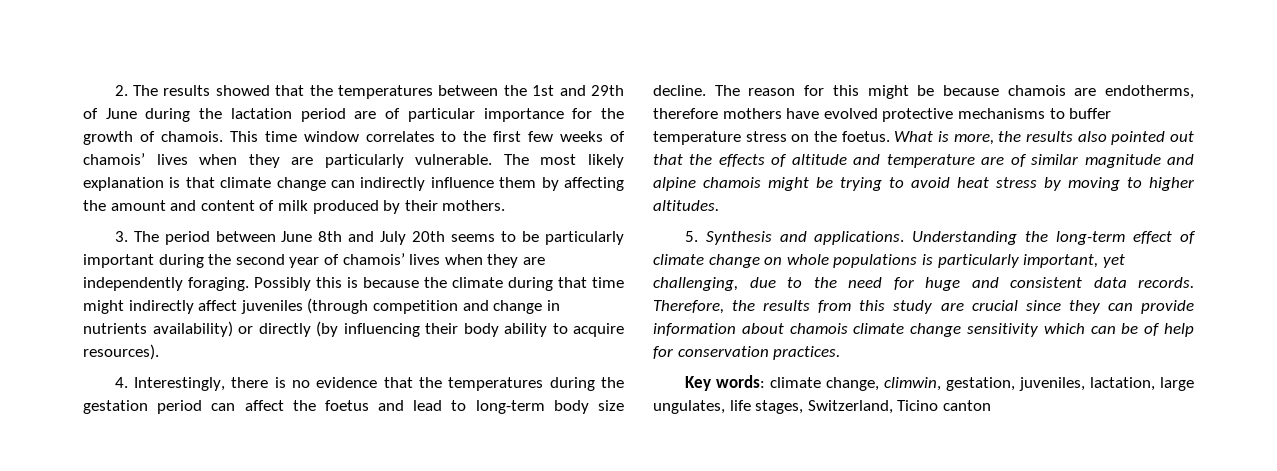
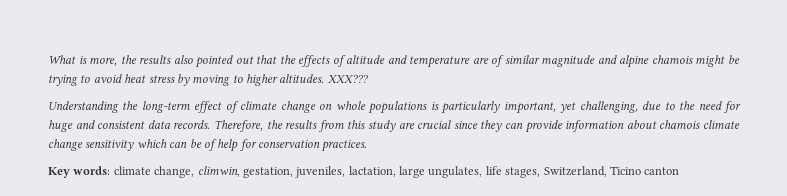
- 2. The results showed that the temperatures between the 1st and 29th of June during the lactation period are of particular importance for the growth of chamois. This time window correlates to the first few weeks of chamois’ lives when they are particularly vulnerable. The most likely explanation is that climate change can indirectly influence them by affecting the amount and content of milk produced by their mothers.
- 3. The period between June 8th and July 20th seems to be particularly important during the second year of chamois’ lives when they are independently foraging. Possibly this is because the climate during that time might indirectly affect juveniles (through competition and change in nutrients availability) or directly (by influencing their body ability to acquire resources).
- 4. Interestingly, there is no evidence that the temperatures during the gestation period can affect the foetus and lead to long-term body size decline. The reason for this might be because chamois are endotherms, therefore mothers have evolved protective mechanisms to buffer temperature stress on the foetus. What is more, the results also pointed out that the effects of altitude and temperature are of similar magnitude and alpine chamois might be trying to avoid heat stress by moving to higher altitudes.
- 5. Synthesis and applications. Understanding the long-term effect of climate change on whole populations is particularly important, yet challenging, due to the need for huge and consistent data records.
+ What is more, the results also pointed out that the effects of altitude and temperature are of similar magnitude and alpine chamois might be trying to avoid heat stress by moving to higher altitudes. XXX???
+ Understanding the long-term effect of climate change on whole populations is particularly important, yet challenging, due to the need for huge and consistent data records.

